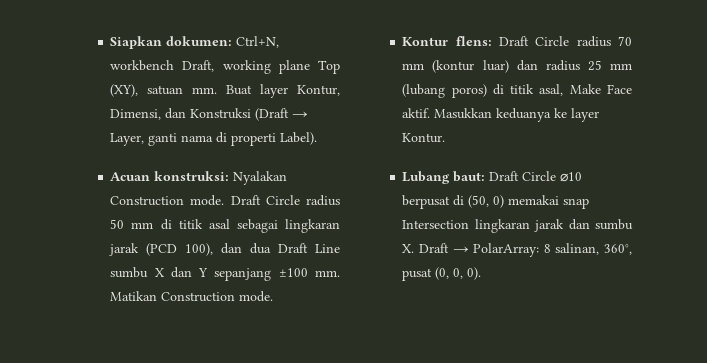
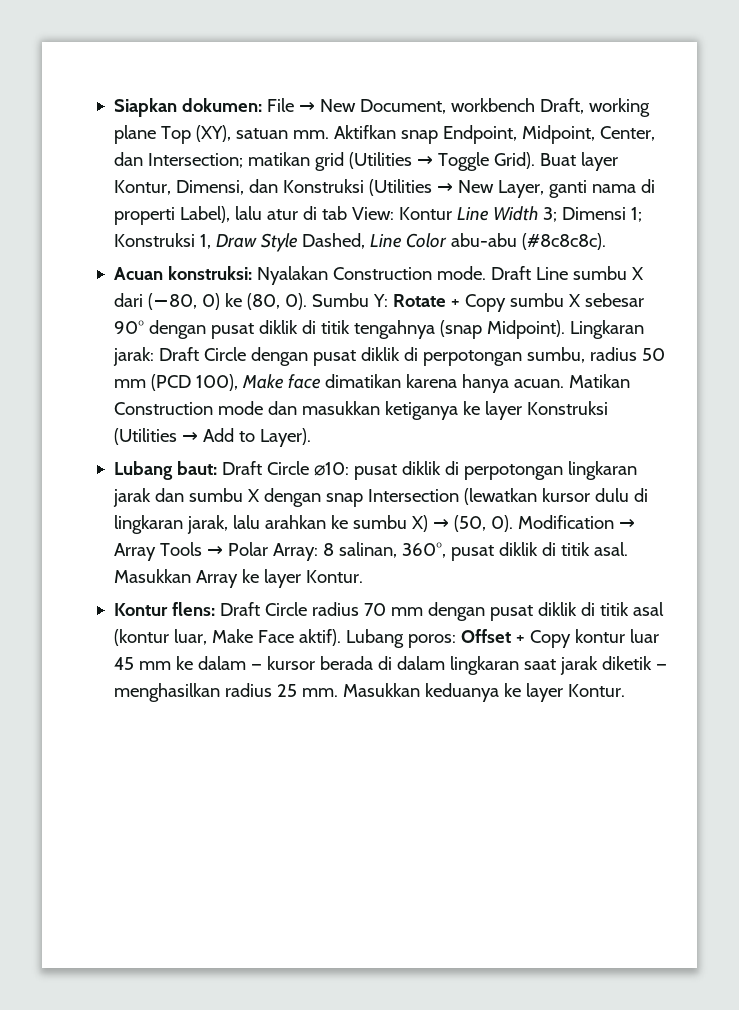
- Siapkan dokumen: Ctrl+N, workbench Draft, working plane Top (XY), satuan mm.
+ Siapkan dokumen: File → New Document, workbench Draft, working plane Top (XY), satuan mm.
+ Aktifkan snap Endpoint, Midpoint, Center, dan Intersection; matikan grid (Utilities → Toggle Grid).
- Buat layer Kontur, Dimensi, dan Konstruksi (Draft → Layer, ganti nama di properti Label).
+ Buat layer Kontur, Dimensi, dan Konstruksi (Utilities → New Layer, ganti nama di properti Label), lalu atur di tab View: Kontur Line Width 3; Dimensi 1; Konstruksi 1, Draw Style Dashed, Line Color abu-abu (#8c8c8c).
- Draft Circle radius 50 mm di titik asal sebagai lingkaran jarak (PCD 100), dan dua Draft Line sumbu X dan Y sepanjang ±100 mm. Matikan Construction mode.
+ Draft Line sumbu X dari (−80, 0) ke (80, 0). Sumbu Y: Rotate + Copy sumbu X sebesar 90° dengan pusat diklik di titik tengahnya (snap Midpoint). Lingkaran jarak: Draft Circle dengan pusat diklik di perpotongan sumbu, radius 50 mm (PCD 100), Make face dimatikan karena hanya acuan. Matikan Construction mode dan masukkan ketiganya ke layer Konstruksi (Utilities → Add to Layer).
+ Lubang baut: Draft Circle ⌀10: pusat diklik di perpotongan lingkaran jarak dan sumbu X dengan snap Intersection (lewatkan kursor dulu di lingkaran jarak, lalu arahkan ke sumbu X) → (50, 0). Modification → Array Tools → Polar Array: 8 salinan, 360°, pusat diklik di titik asal. Masukkan Array ke layer Kontur.
- Kontur flens: Draft Circle radius 70 mm (kontur luar) dan radius 25 mm (lubang poros) di titik asal, Make Face aktif.
+ Kontur flens: Draft Circle radius 70 mm dengan pusat diklik di titik asal (kontur luar, Make Face aktif). Lubang poros: Offset + Copy kontur luar 45 mm ke dalam — kursor berada di dalam lingkaran saat jarak diketik — menghasilkan radius 25 mm.
- Lubang baut: Draft Circle ⌀10 berpusat di (50, 0) memakai snap Intersection lingkaran jarak dan sumbu X. Draft → PolarArray: 8 salinan, 360°, pusat (0, 0, 0).

